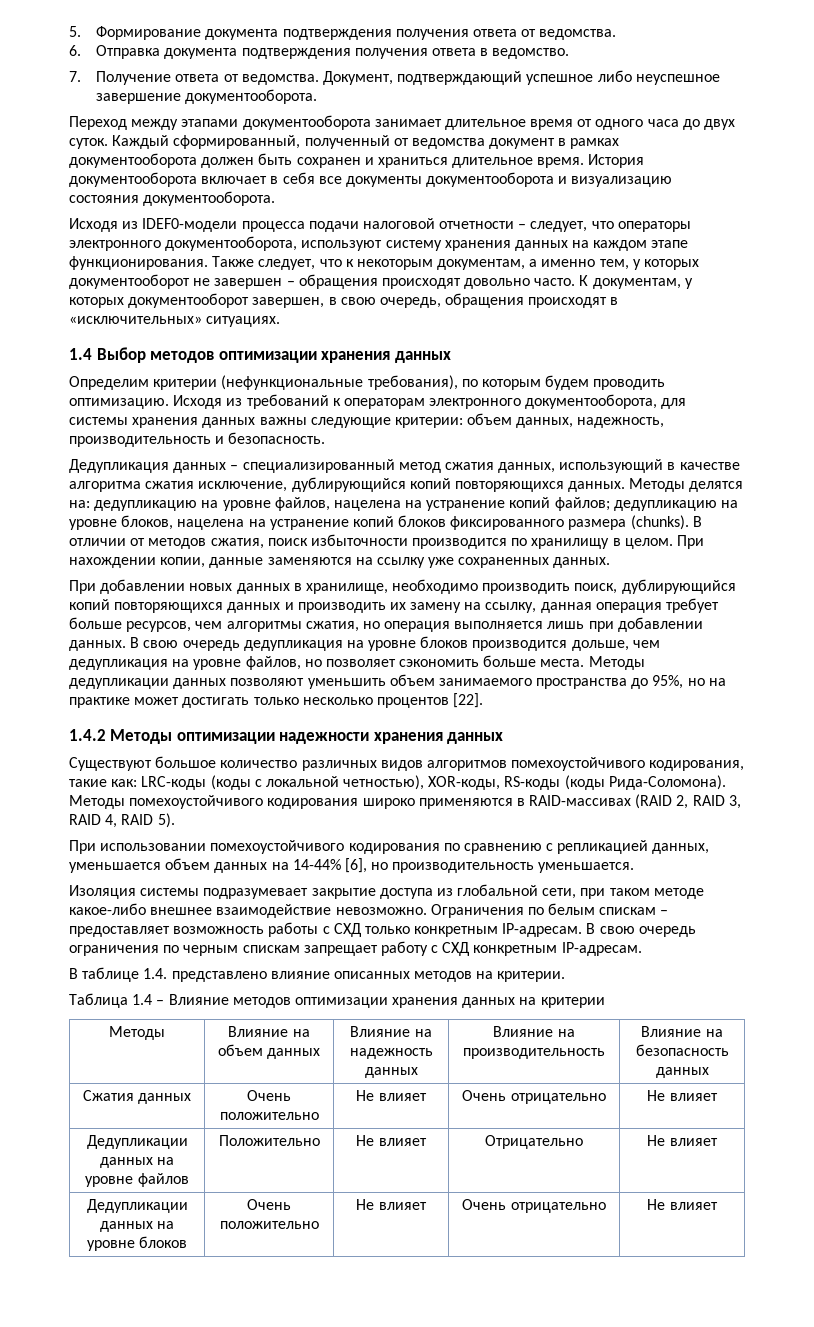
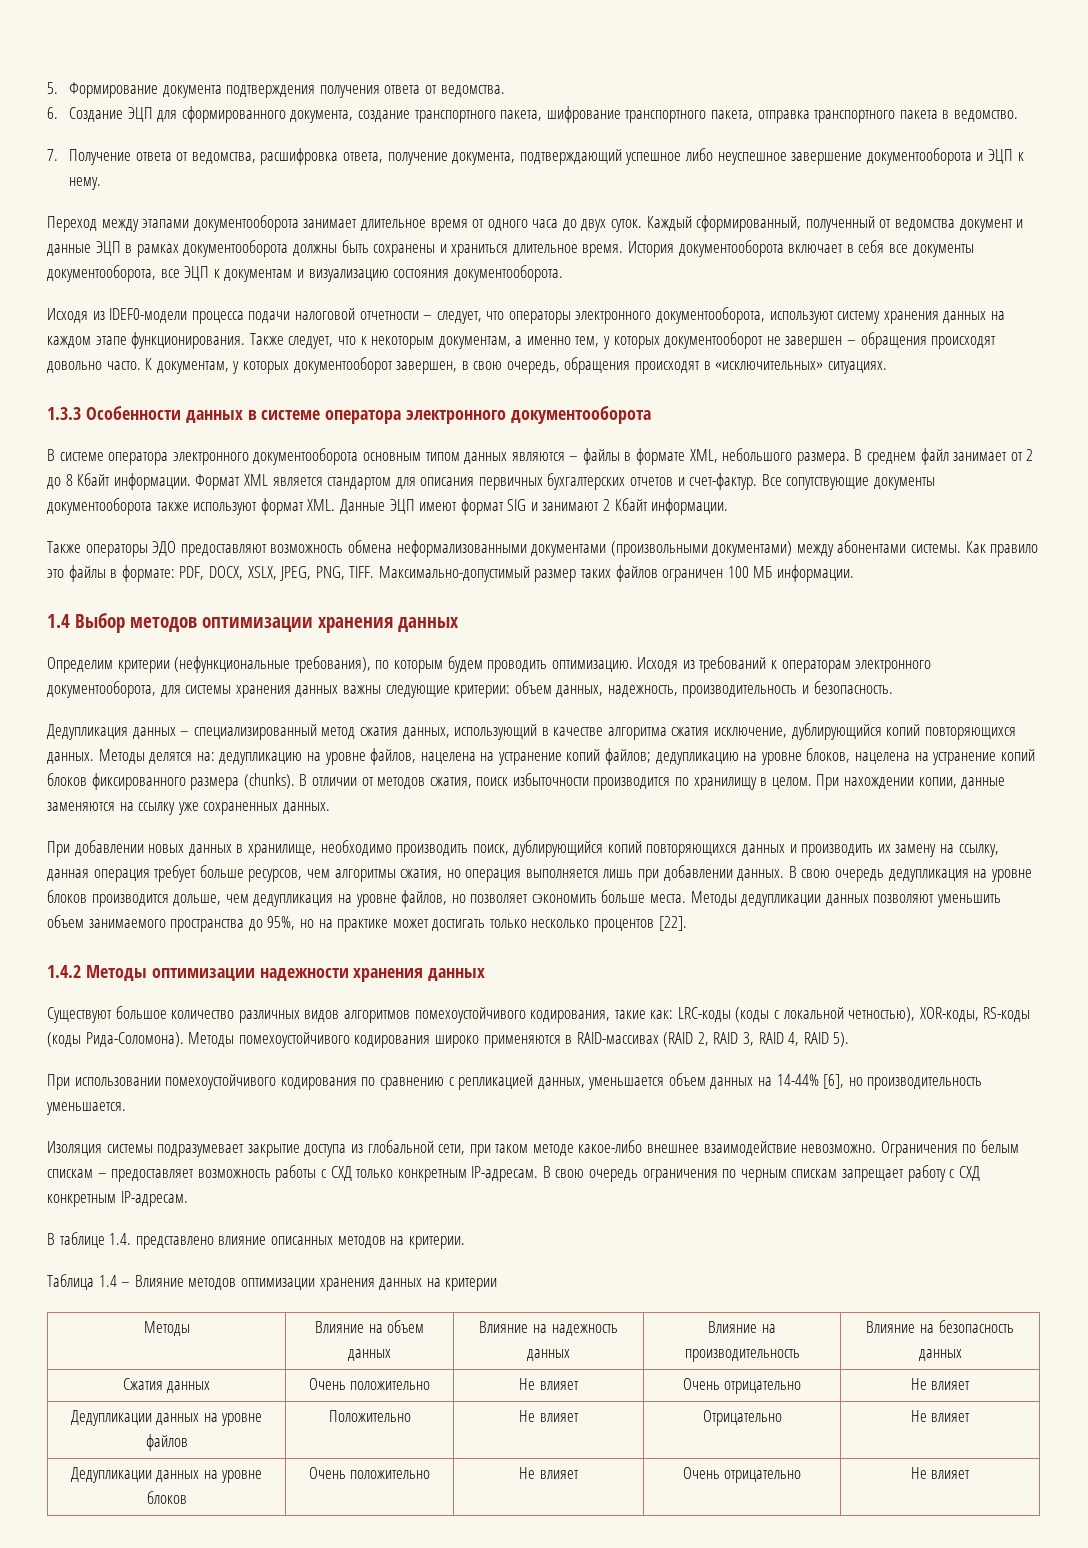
- 6. Отправка документа подтверждения получения ответа в ведомство.
+ 6. Создание ЭЦП для сформированного документа, создание транспортного пакета, шифрование транспортного пакета, отправка транспортного пакета в ведомство.
- 7. Получение ответа от ведомства. Документ, подтверждающий успешное либо неуспешное завершение документооборота.
+ 7. Получение ответа от ведомства, расшифровка ответа, получение документа, подтверждающий успешное либо неуспешное завершение документооборота и ЭЦП к нему.
- Каждый сформированный, полученный от ведомства документ в рамках документооборота должен быть сохранен и храниться длительное время.
+ Каждый сформированный, полученный от ведомства документ и данные ЭЦП в рамках документооборота должны быть сохранены и храниться длительное время.
- История документооборота включает в себя все документы документооборота и визуализацию состояния документооборота.
+ История документооборота включает в себя все документы документооборота, все ЭЦП к документам и визуализацию состояния документооборота.
+ 1.3.3 Особенности данных в системе оператора электронного документооборота
+ В системе оператора электронного документооборота основным типом данных являются – файлы в формате XML, небольшого размера. В среднем файл занимает от 2 до 8 Кбайт информации. Формат XML является стандартом для описания первичных бухгалтерских отчетов и счет-фактур. Все сопутствующие документы документооборота также используют формат XML. Данные ЭЦП имеют формат SIG и занимают 2 Кбайт информации.
+ Также операторы ЭДО предоставляют возможность обмена неформализованными документами (произвольными документами) между абонентами системы. Как правило это файлы в формате: PDF, DOCX, XSLX, JPEG, PNG, TIFF. Максимально-допустимый размер таких файлов ограничен 100 МБ информации.

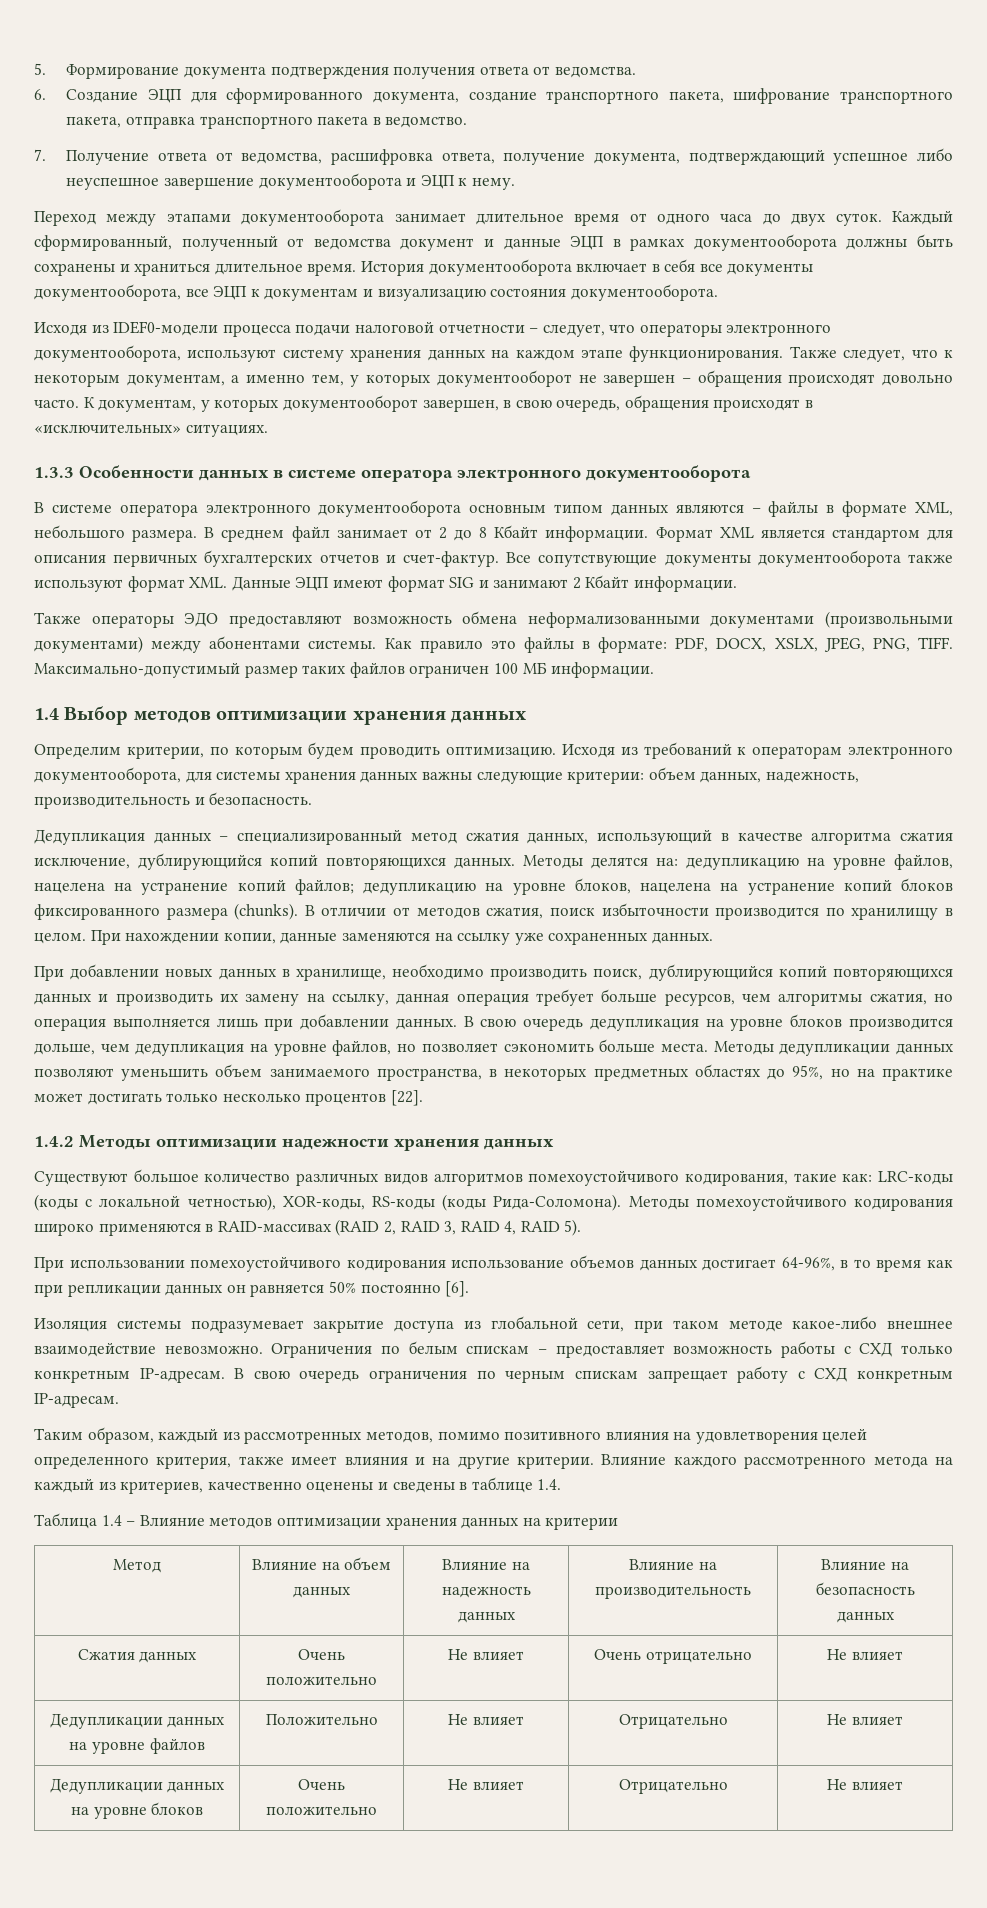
- Определим критерии (нефункциональные требования), по которым будем проводить оптимизацию.
+ Определим критерии, по которым будем проводить оптимизацию.
- Методы дедупликации данных позволяют уменьшить объем занимаемого пространства до 95%, но на практике может достигать только несколько процентов [22].
+ Методы дедупликации данных позволяют уменьшить объем занимаемого пространства, в некоторых предметных областях до 95%, но на практике может достигать только несколько процентов [22].
- При использовании помехоустойчивого кодирования по сравнению с репликацией данных, уменьшается объем данных на 14-44% [6], но производительность уменьшается.
+ При использовании помехоустойчивого кодирования использование объемов данных достигает 64-96%, в то время как при репликации данных он равняется 50% постоянно [6].
- В таблице 1.4. представлено влияние описанных методов на критерии.
+ Таким образом, каждый из рассмотренных методов, помимо позитивного влияния на удовлетворения целей определенного критерия, также имеет влияния и на другие критерии. Влияние каждого рассмотренного метода на каждый из критериев, качественно оценены и сведены в таблице 1.4.
- Методы | Влияние на объем данных | Влияние на надежность данных | Влияние на производительность | Влияние на безопасность данных
+ Метод | Влияние на объем данных | Влияние на надежность данных | Влияние на производительность | Влияние на безопасность данных
- Дедупликации данных на уровне блоков | Очень положительно | Не влияет | Очень отрицательно | Не влияет
+ Дедупликации данных на уровне блоков | Очень положительно | Не влияет | Отрицательно | Не влияет

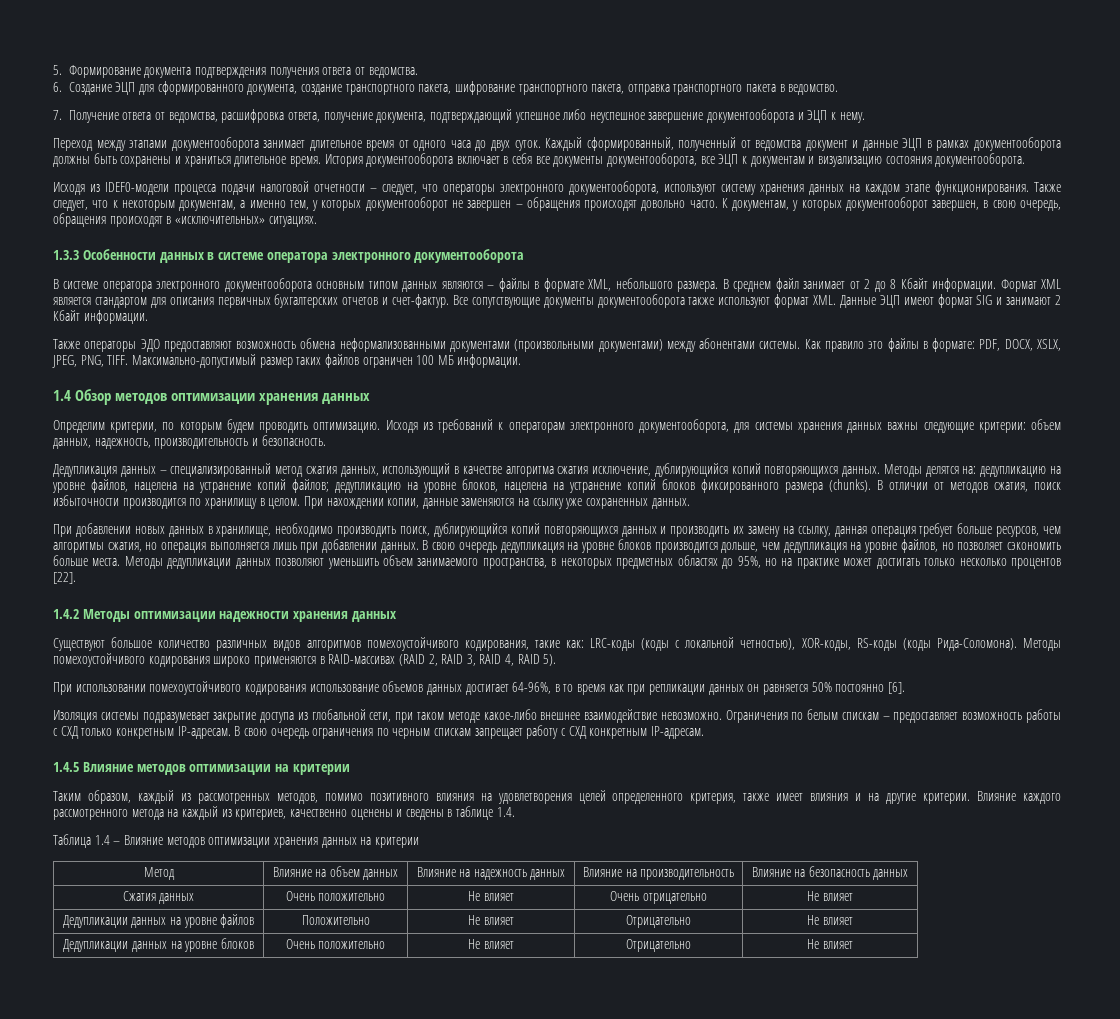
- 1.4 Выбор методов оптимизации хранения данных
+ 1.4 Обзор методов оптимизации хранения данных
+ 1.4.5 Влияние методов оптимизации на критерии

